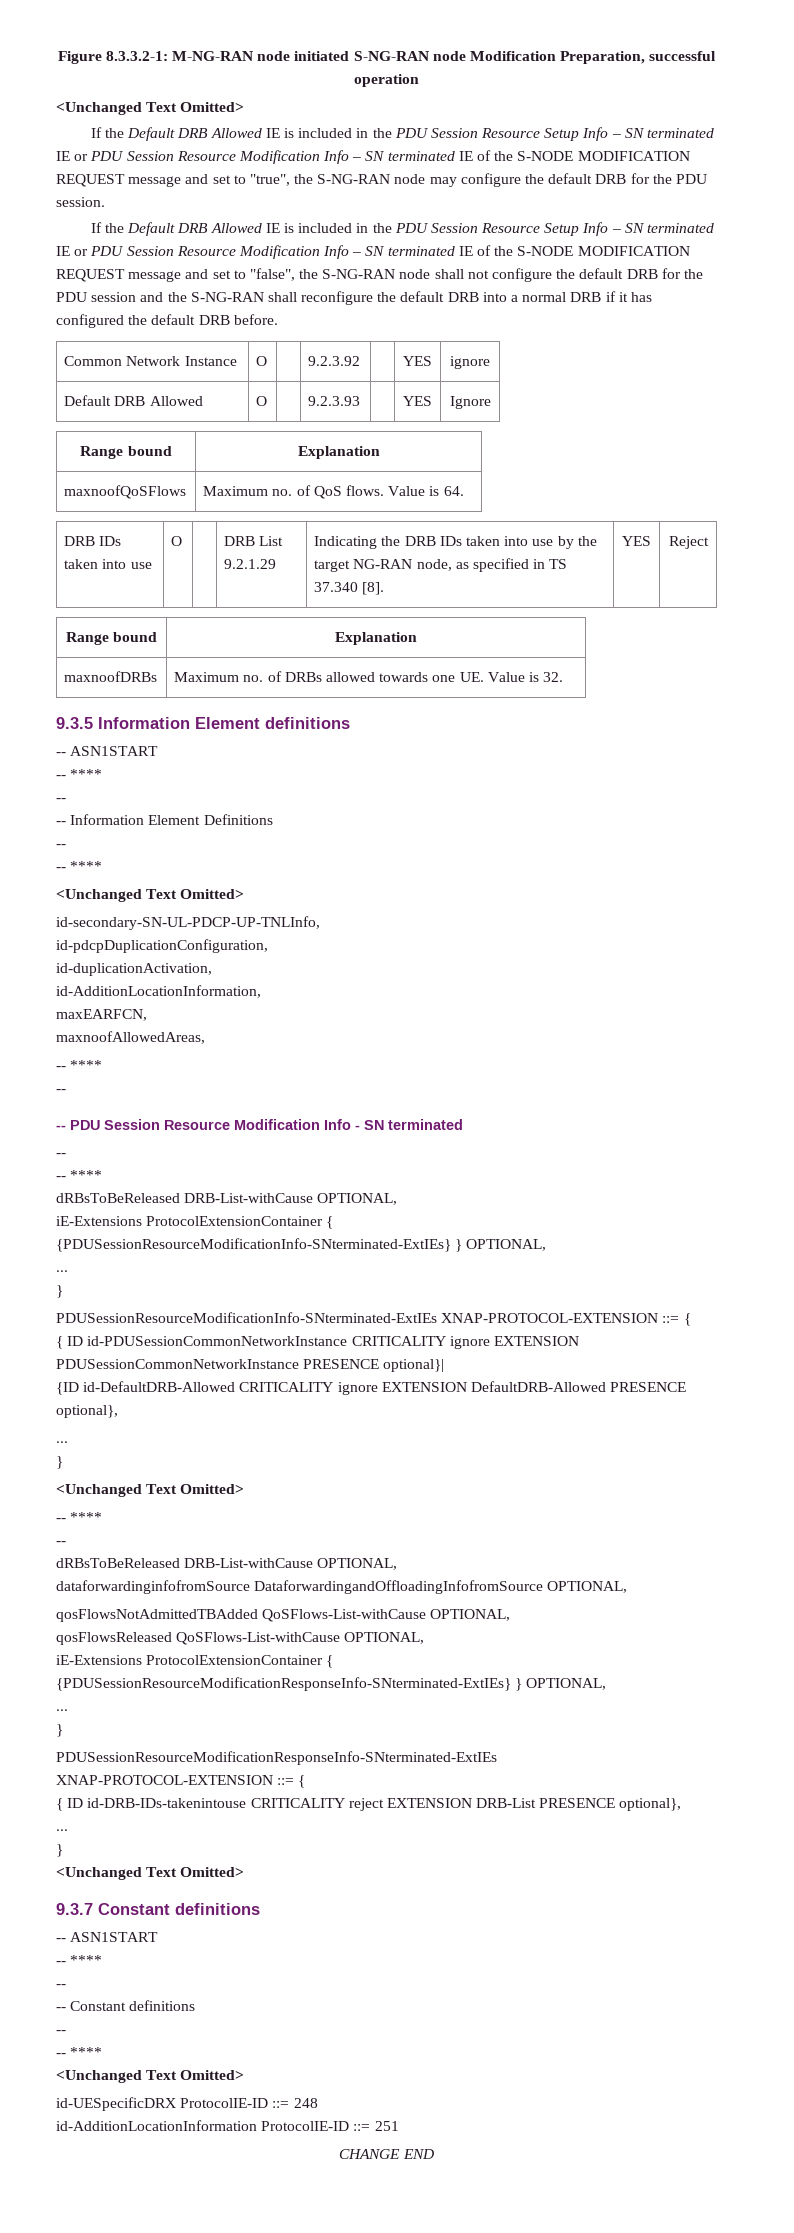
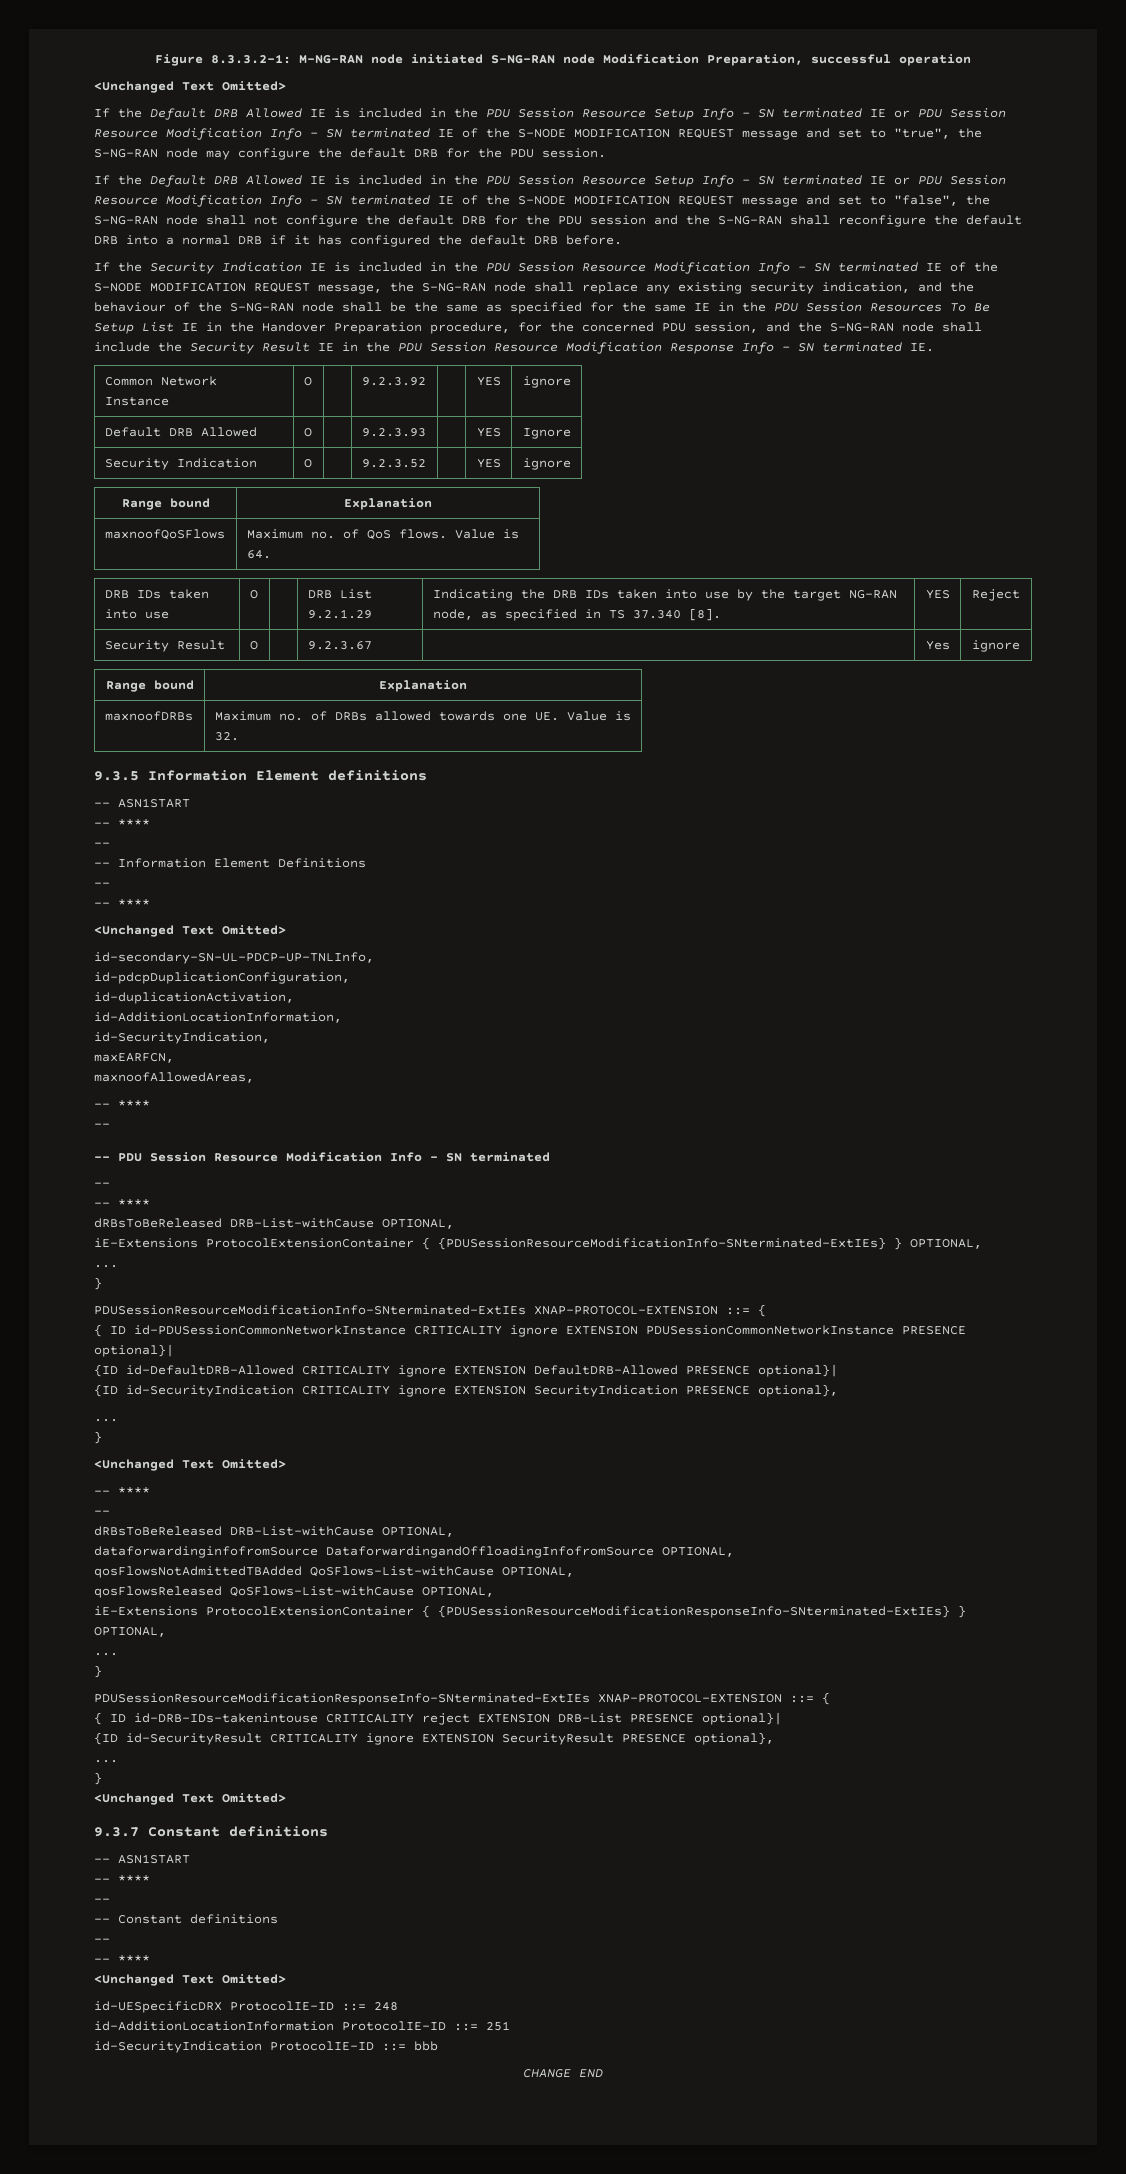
+ If the Security Indication IE is included in the PDU Session Resource Modification Info – SN terminated IE of the S-NODE MODIFICATION REQUEST message, the S-NG-RAN node shall replace any existing security indication, and the behaviour of the S-NG-RAN node shall be the same as specified for the same IE in the PDU Session Resources To Be Setup List IE in the Handover Preparation procedure, for the concerned PDU session, and the S-NG-RAN node shall include the Security Result IE in the PDU Session Resource Modification Response Info – SN terminated IE.
+ Security Indication | O | | 9.2.3.52 | | YES | ignore
+ Security Result | O | | 9.2.3.67 | | Yes | ignore
+ id-SecurityIndication,
- {ID id-DefaultDRB-Allowed CRITICALITY ignore EXTENSION DefaultDRB-Allowed PRESENCE optional},
+ {ID id-DefaultDRB-Allowed CRITICALITY ignore EXTENSION DefaultDRB-Allowed PRESENCE optional}|
+ {ID id-SecurityIndication CRITICALITY ignore EXTENSION SecurityIndication PRESENCE optional},
- { ID id-DRB-IDs-takenintouse CRITICALITY reject EXTENSION DRB-List PRESENCE optional},
+ { ID id-DRB-IDs-takenintouse CRITICALITY reject EXTENSION DRB-List PRESENCE optional}|
+ {ID id-SecurityResult CRITICALITY ignore EXTENSION SecurityResult PRESENCE optional},
+ id-SecurityIndication ProtocolIE-ID ::= bbb

